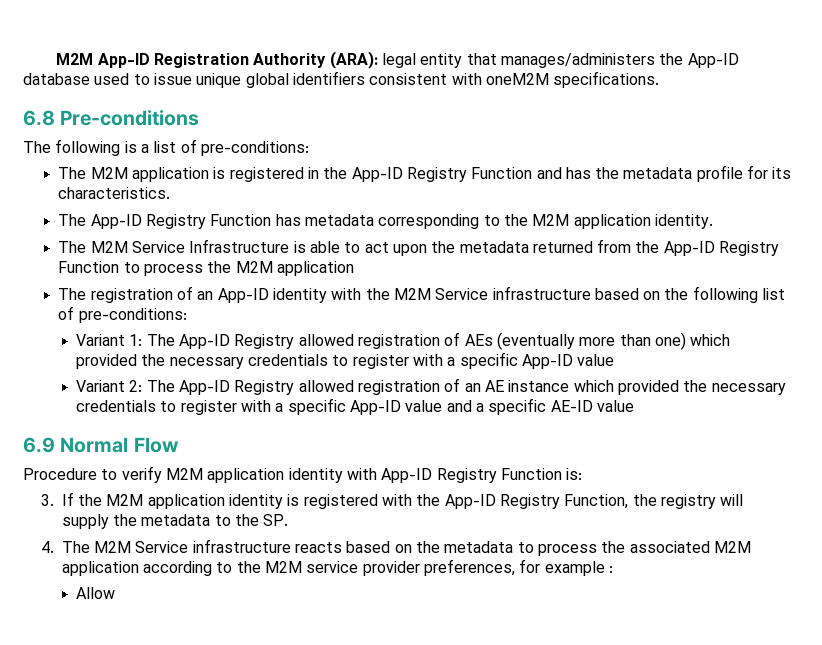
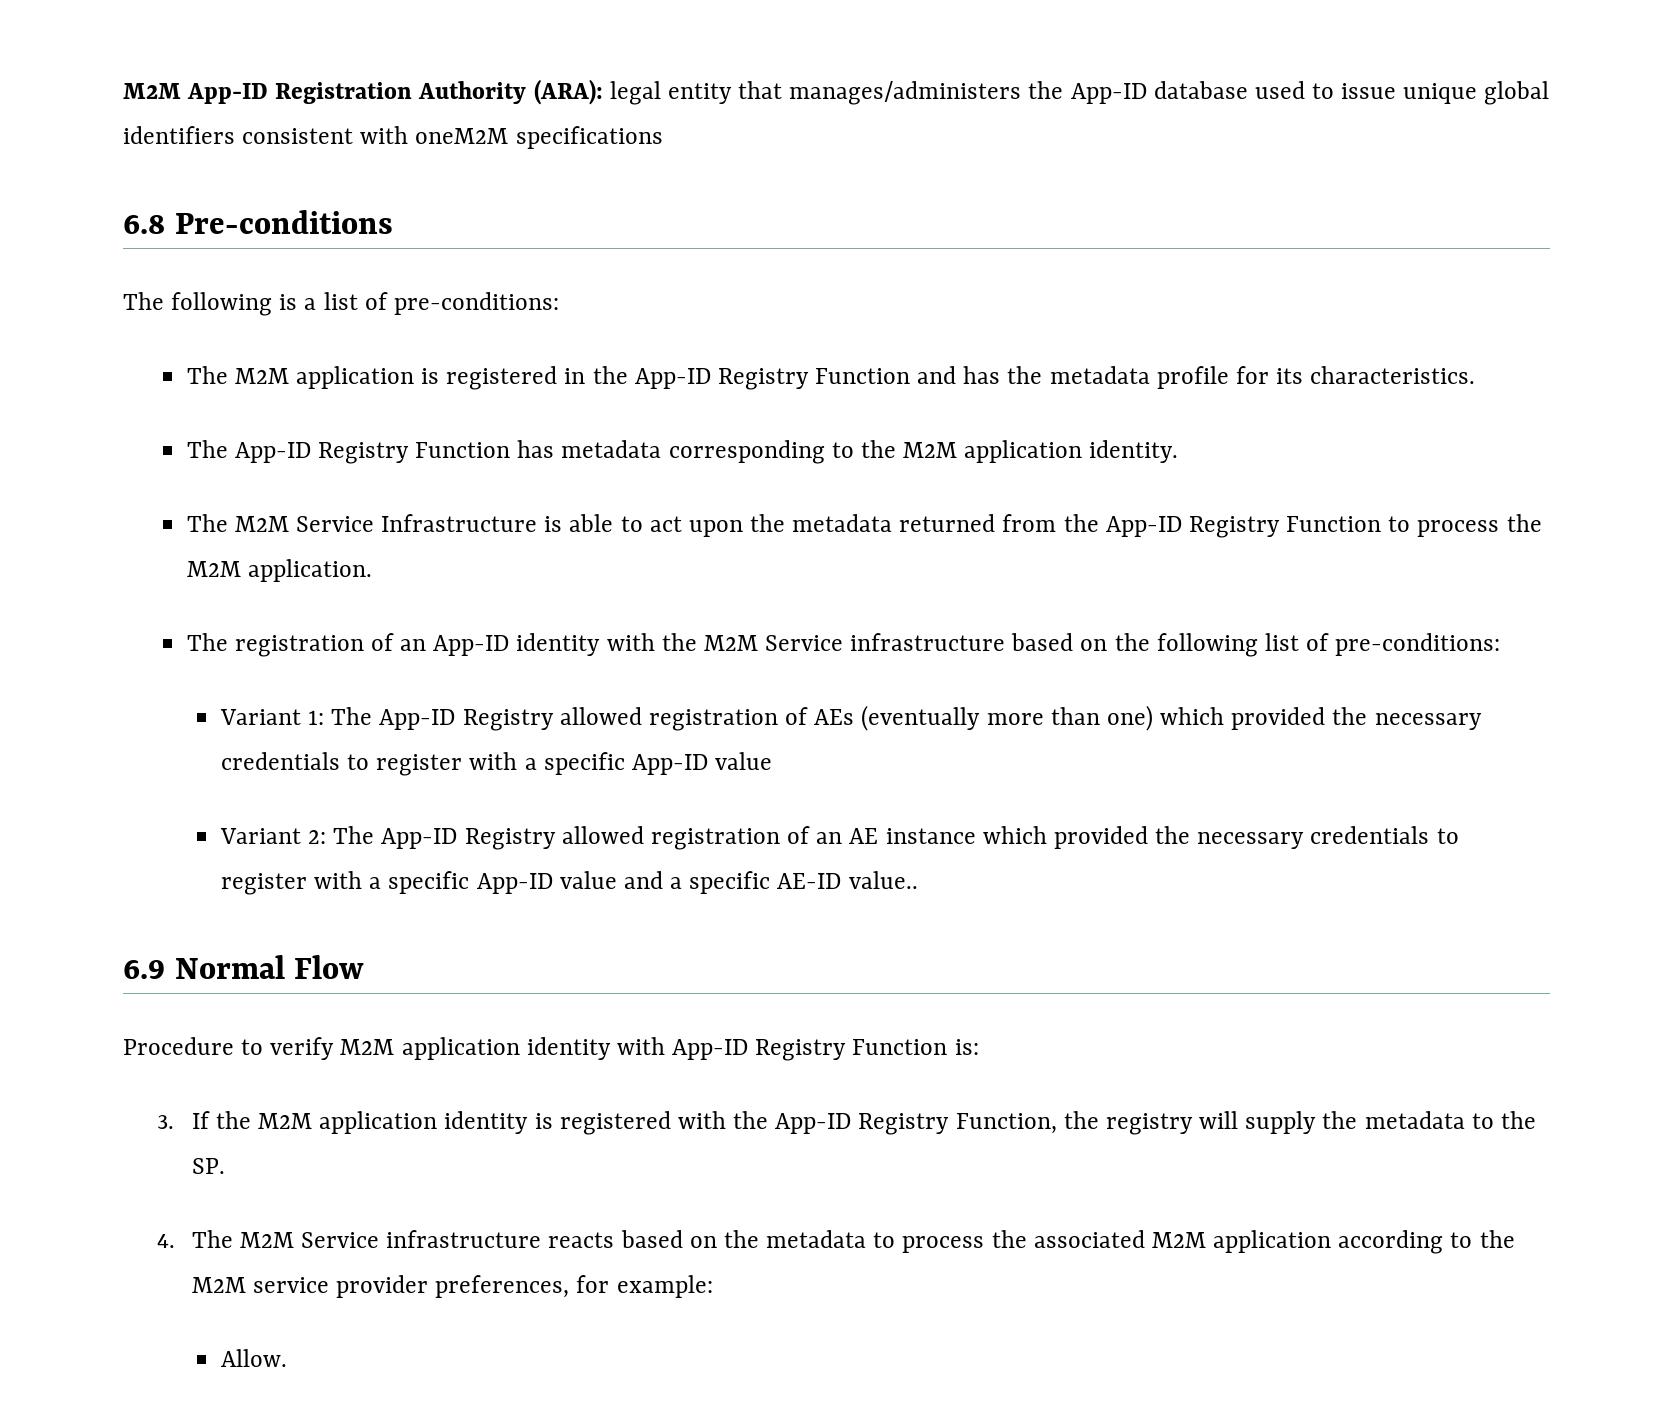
- M2M App-ID Registration Authority (ARA): legal entity that manages/administers the App-ID database used to issue unique global identifiers consistent with oneM2M specifications.
+ M2M App-ID Registration Authority (ARA): legal entity that manages/administers the App-ID database used to issue unique global identifiers consistent with oneM2M specifications
- The M2M Service Infrastructure is able to act upon the metadata returned from the App-ID Registry Function to process the M2M application
+ The M2M Service Infrastructure is able to act upon the metadata returned from the App-ID Registry Function to process the M2M application.
- Variant 2: The App-ID Registry allowed registration of an AE instance which provided the necessary credentials to register with a specific App-ID value and a specific AE-ID value
+ Variant 2: The App-ID Registry allowed registration of an AE instance which provided the necessary credentials to register with a specific App-ID value and a specific AE-ID value..
- 4. The M2M Service infrastructure reacts based on the metadata to process the associated M2M application according to the M2M service provider preferences, for example :
- Allow
+ 4. The M2M Service infrastructure reacts based on the metadata to process the associated M2M application according to the M2M service provider preferences, for example:
+ Allow.

